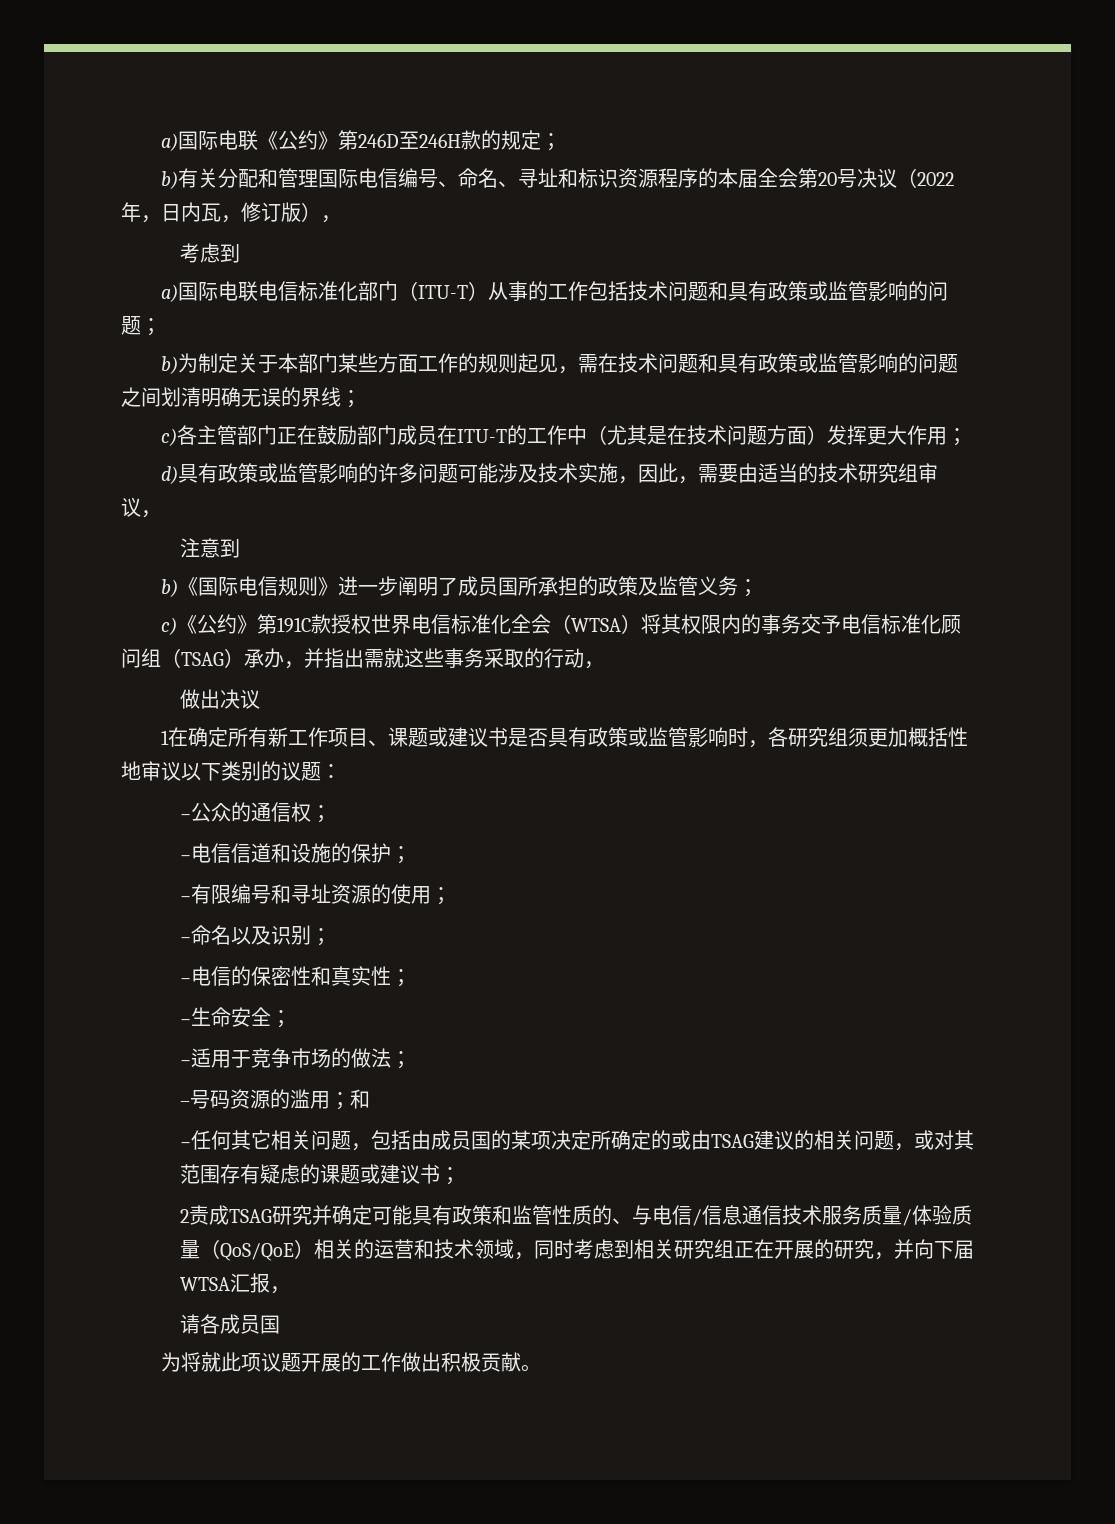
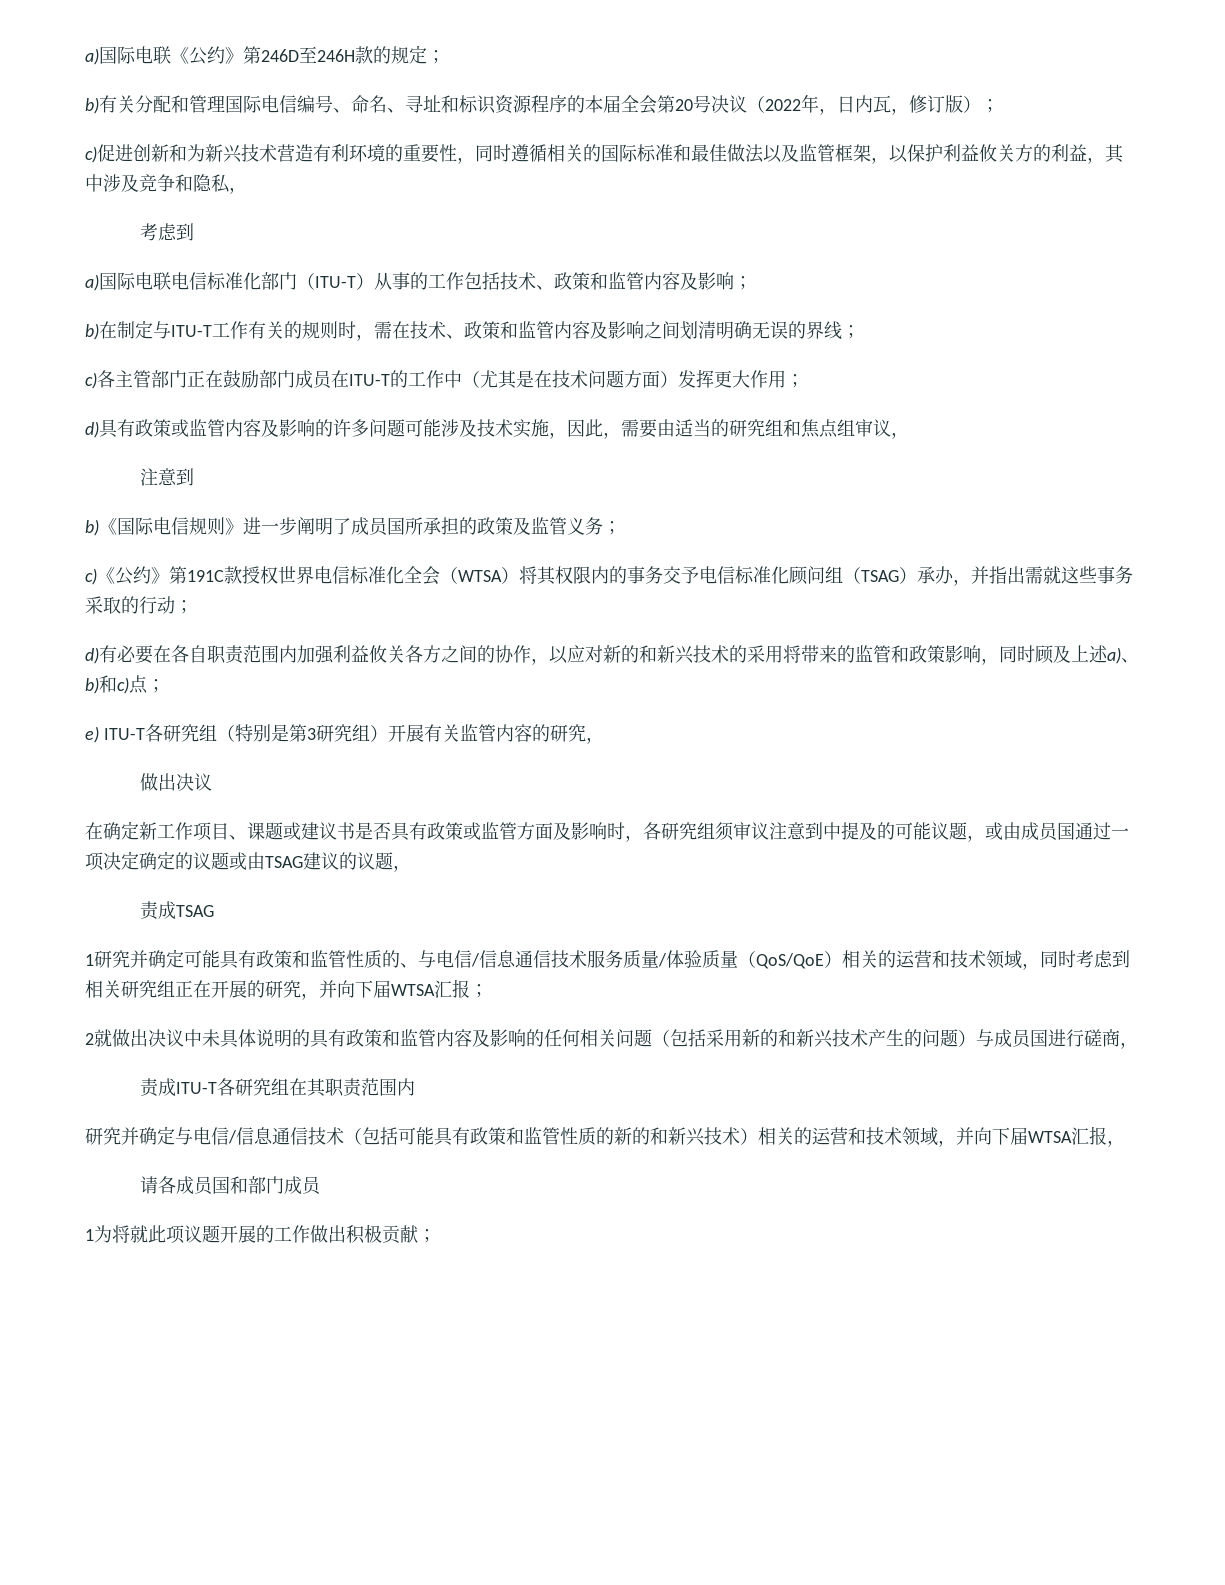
- b)有关分配和管理国际电信编号、命名、寻址和标识资源程序的本届全会第20号决议（2022年，日内瓦，修订版），
+ b)有关分配和管理国际电信编号、命名、寻址和标识资源程序的本届全会第20号决议（2022年，日内瓦，修订版）；
+ c)促进创新和为新兴技术营造有利环境的重要性，同时遵循相关的国际标准和最佳做法以及监管框架，以保护利益攸关方的利益，其中涉及竞争和隐私，
- a)国际电联电信标准化部门（ITU-T）从事的工作包括技术问题和具有政策或监管影响的问题；
- b)为制定关于本部门某些方面工作的规则起见，需在技术问题和具有政策或监管影响的问题之间划清明确无误的界线；
+ a)国际电联电信标准化部门（ITU-T）从事的工作包括技术、政策和监管内容及影响；
+ b)在制定与ITU-T工作有关的规则时，需在技术、政策和监管内容及影响之间划清明确无误的界线；
- d)具有政策或监管影响的许多问题可能涉及技术实施，因此，需要由适当的技术研究组审议，
+ d)具有政策或监管内容及影响的许多问题可能涉及技术实施，因此，需要由适当的研究组和焦点组审议，
- c)《公约》第191C款授权世界电信标准化全会（WTSA）将其权限内的事务交予电信标准化顾问组（TSAG）承办，并指出需就这些事务采取的行动，
+ c)《公约》第191C款授权世界电信标准化全会（WTSA）将其权限内的事务交予电信标准化顾问组（TSAG）承办，并指出需就这些事务采取的行动；
+ d)有必要在各自职责范围内加强利益攸关各方之间的协作，以应对新的和新兴技术的采用将带来的监管和政策影响，同时顾及上述a)、b)和c)点；
+ e) ITU-T各研究组（特别是第3研究组）开展有关监管内容的研究，
- 1在确定所有新工作项目、课题或建议书是否具有政策或监管影响时，各研究组须更加概括性地审议以下类别的议题：
- −公众的通信权；
- −电信信道和设施的保护；
- −有限编号和寻址资源的使用；
- −命名以及识别；
- −电信的保密性和真实性；
- −生命安全；
- −适用于竞争市场的做法；
- –号码资源的滥用；和
- −任何其它相关问题，包括由成员国的某项决定所确定的或由TSAG建议的相关问题，或对其范围存有疑虑的课题或建议书；
- 2责成TSAG研究并确定可能具有政策和监管性质的、与电信/信息通信技术服务质量/体验质量（QoS/QoE）相关的运营和技术领域，同时考虑到相关研究组正在开展的研究，并向下届WTSA汇报，
+ 在确定新工作项目、课题或建议书是否具有政策或监管方面及影响时，各研究组须审议注意到中提及的可能议题，或由成员国通过一项决定确定的议题或由TSAG建议的议题，
+ 责成TSAG
+ 1研究并确定可能具有政策和监管性质的、与电信/信息通信技术服务质量/体验质量（QoS/QoE）相关的运营和技术领域，同时考虑到相关研究组正在开展的研究，并向下届WTSA汇报；
+ 2就做出决议中未具体说明的具有政策和监管内容及影响的任何相关问题（包括采用新的和新兴技术产生的问题）与成员国进行磋商，
+ 责成ITU-T各研究组在其职责范围内
+ 研究并确定与电信/信息通信技术（包括可能具有政策和监管性质的新的和新兴技术）相关的运营和技术领域，并向下届WTSA汇报，
- 请各成员国
- 为将就此项议题开展的工作做出积极贡献。
+ 请各成员国和部门成员
+ 1为将就此项议题开展的工作做出积极贡献；

